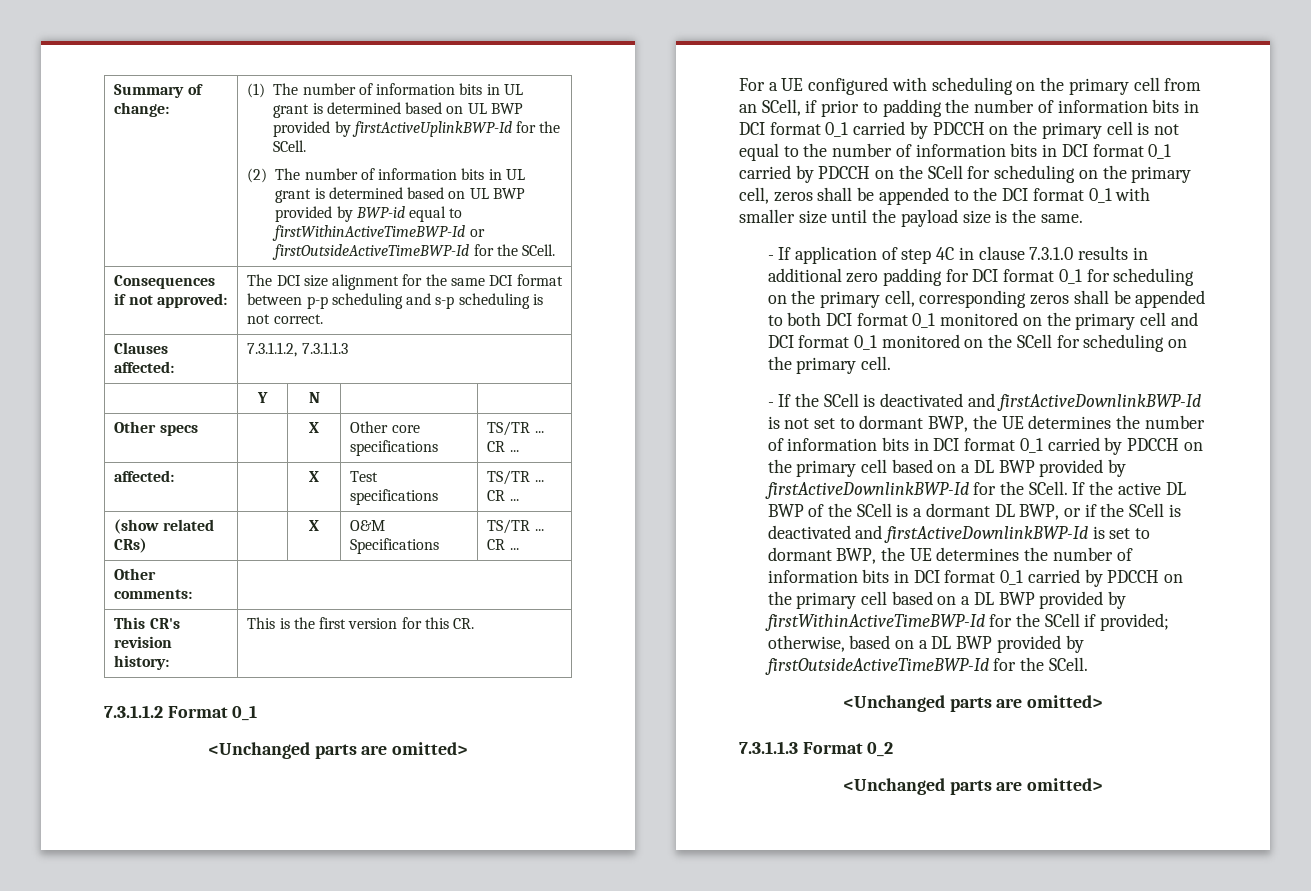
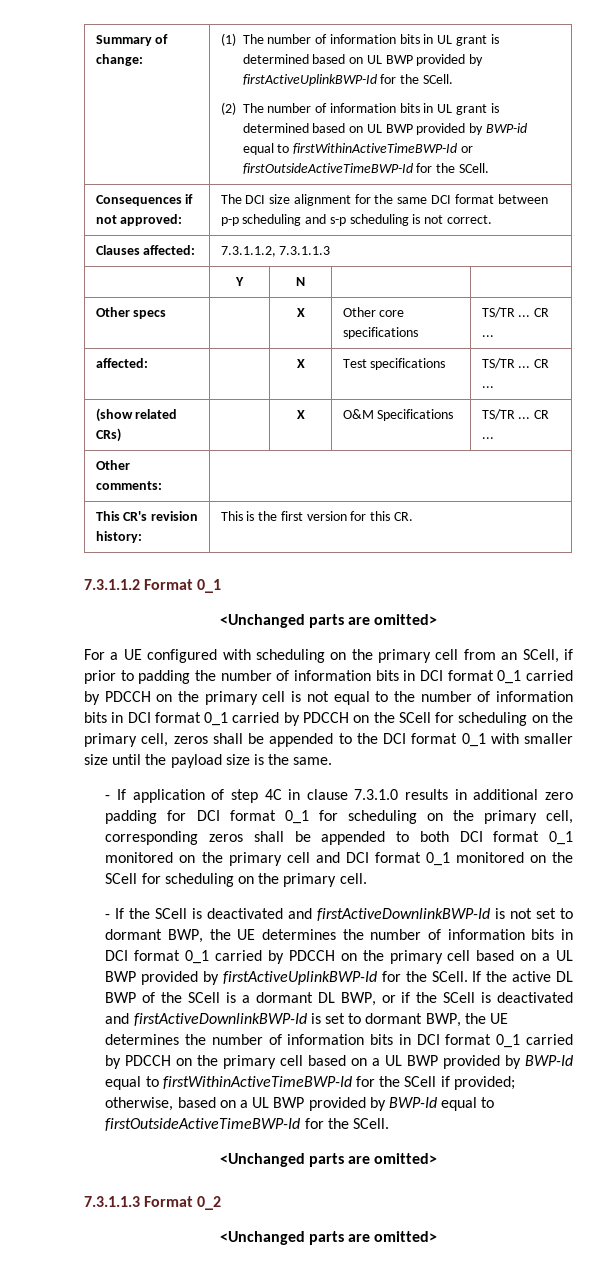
- - If the SCell is deactivated and firstActiveDownlinkBWP-Id is not set to dormant BWP, the UE determines the number of information bits in DCI format 0_1 carried by PDCCH on the primary cell based on a DL BWP provided by firstActiveDownlinkBWP-Id for the SCell.
+ - If the SCell is deactivated and firstActiveDownlinkBWP-Id is not set to dormant BWP, the UE determines the number of information bits in DCI format 0_1 carried by PDCCH on the primary cell based on a UL BWP provided by firstActiveUplinkBWP-Id for the SCell.
- If the active DL BWP of the SCell is a dormant DL BWP, or if the SCell is deactivated and firstActiveDownlinkBWP-Id is set to dormant BWP, the UE determines the number of information bits in DCI format 0_1 carried by PDCCH on the primary cell based on a DL BWP provided by firstWithinActiveTimeBWP-Id for the SCell if provided;
+ If the active DL BWP of the SCell is a dormant DL BWP, or if the SCell is deactivated and firstActiveDownlinkBWP-Id is set to dormant BWP, the UE determines the number of information bits in DCI format 0_1 carried by PDCCH on the primary cell based on a UL BWP provided by BWP-Id equal to firstWithinActiveTimeBWP-Id for the SCell if provided;
- otherwise, based on a DL BWP provided by firstOutsideActiveTimeBWP-Id for the SCell.
+ otherwise, based on a UL BWP provided by BWP-Id equal to firstOutsideActiveTimeBWP-Id for the SCell.

